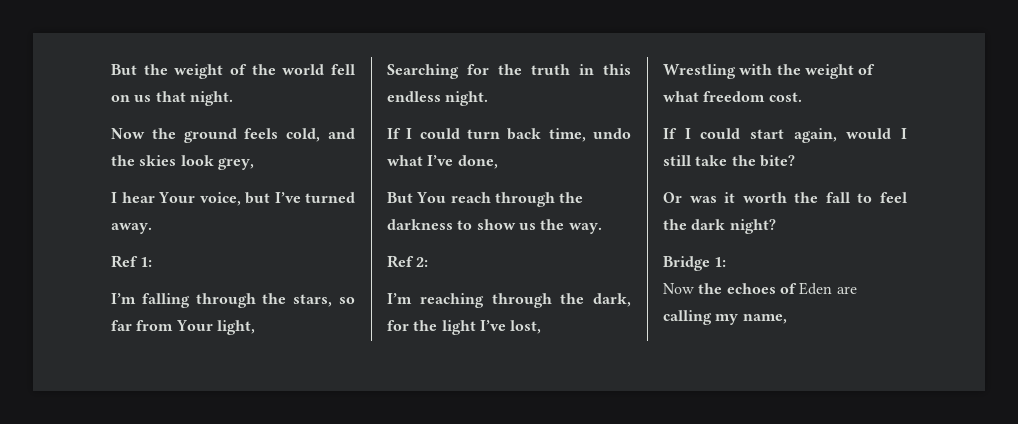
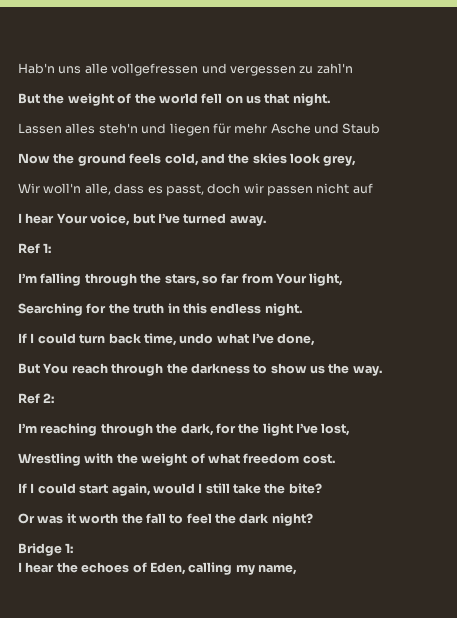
+ Hab'n uns alle vollgefressen und vergessen zu zahl'n
+ Lassen alles steh'n und liegen für mehr Asche und Staub
+ Wir woll'n alle, dass es passt, doch wir passen nicht auf
- Now the echoes of Eden are calling my name,
+ I hear the echoes of Eden, calling my name,

